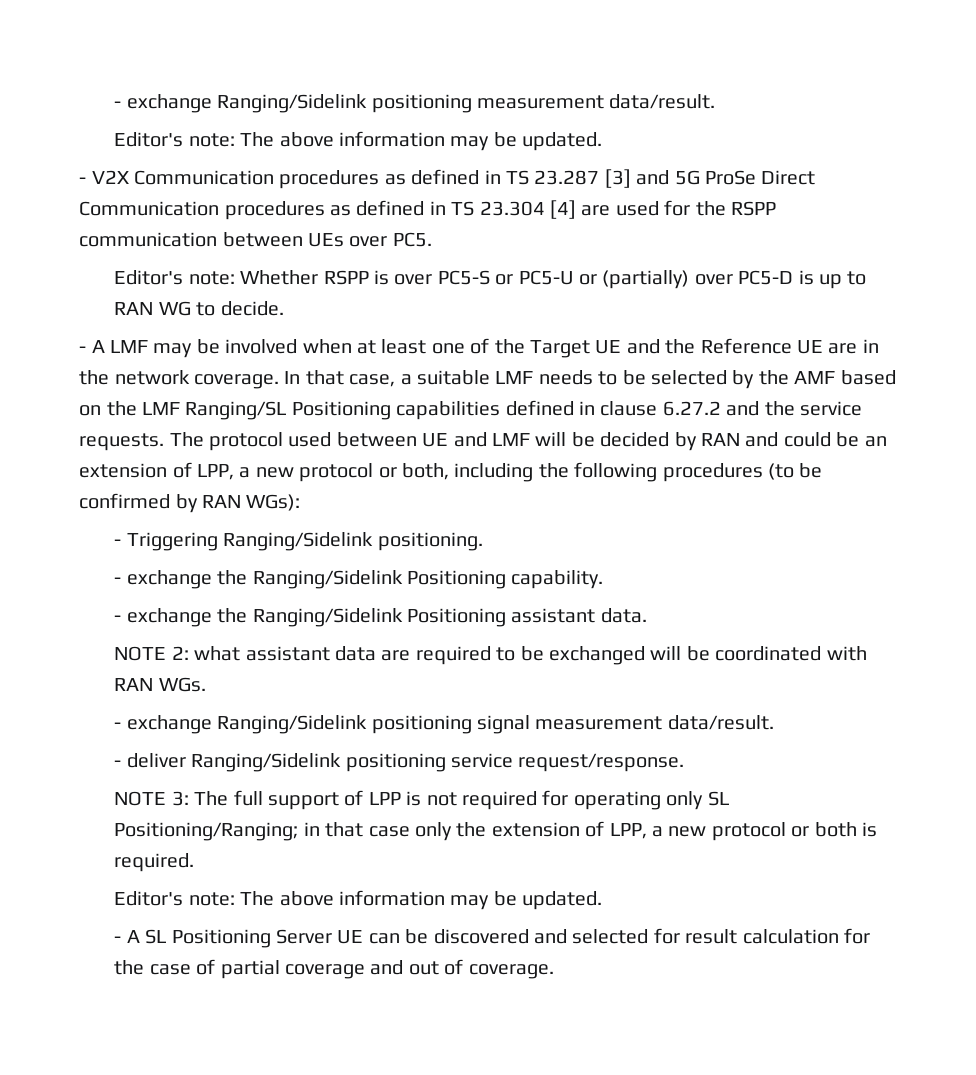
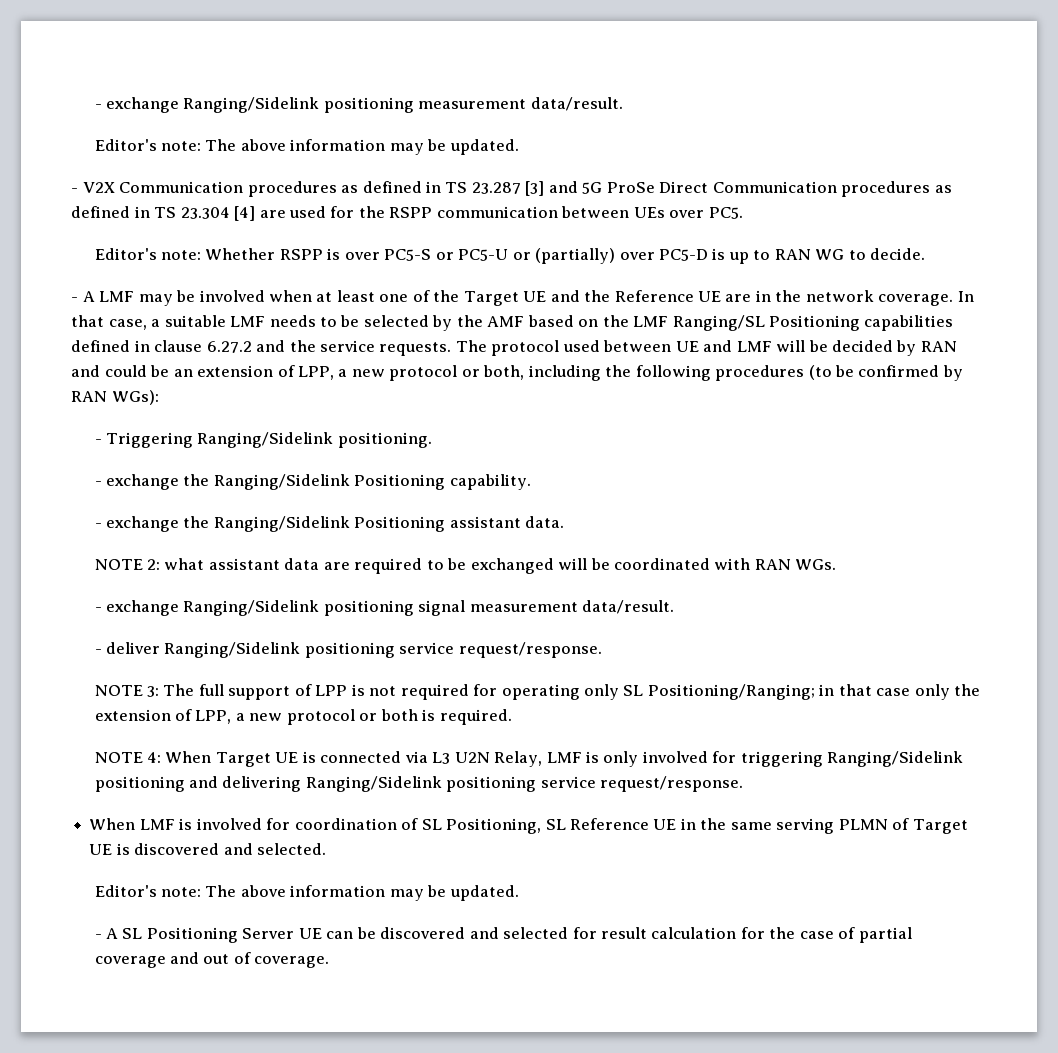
+ NOTE 4: When Target UE is connected via L3 U2N Relay, LMF is only involved for triggering Ranging/Sidelink positioning and delivering Ranging/Sidelink positioning service request/response.
+ When LMF is involved for coordination of SL Positioning, SL Reference UE in the same serving PLMN of Target UE is discovered and selected.

